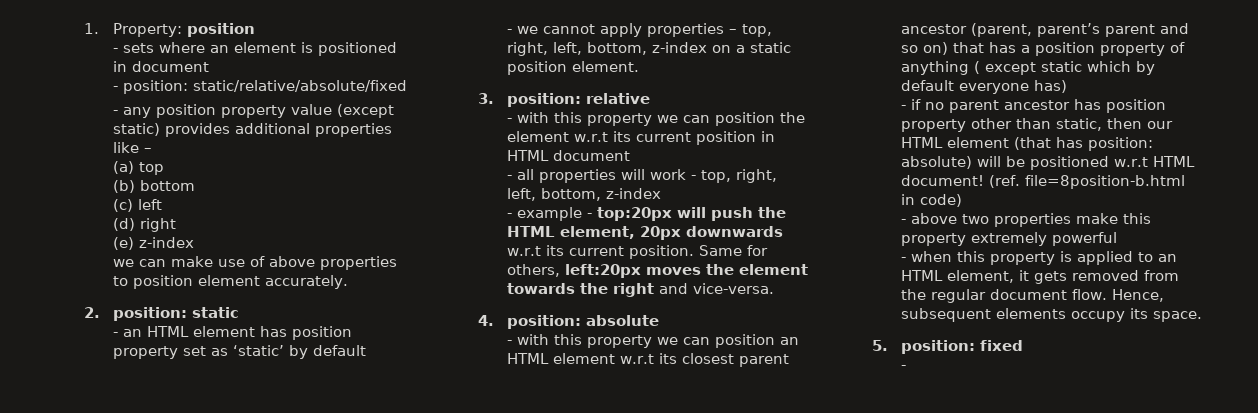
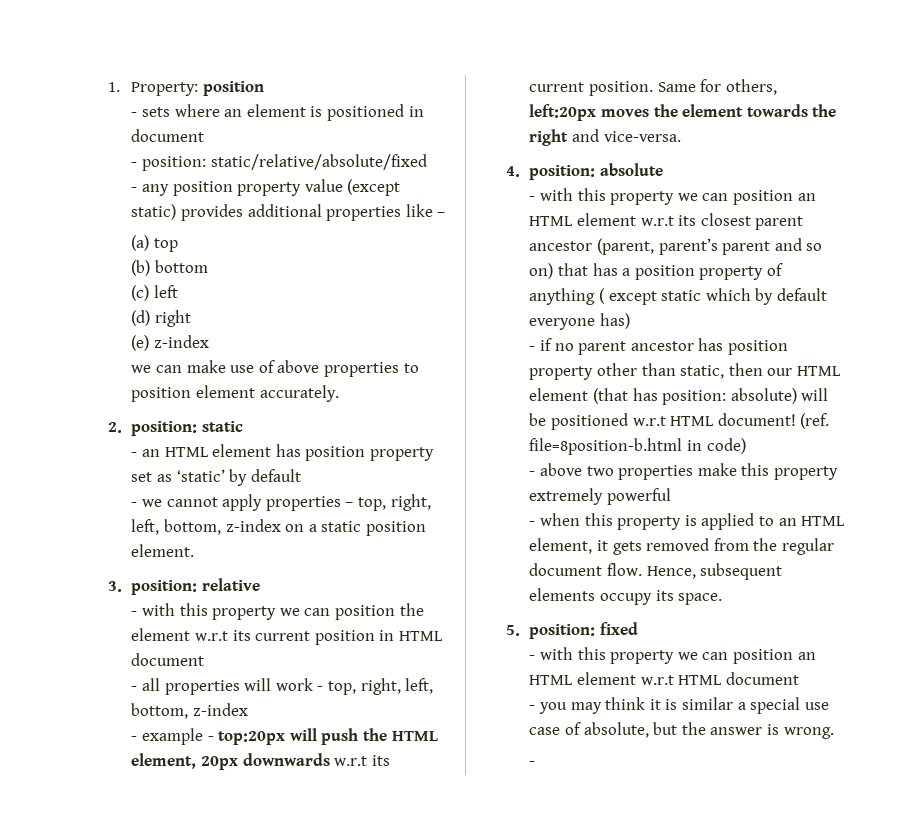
+ - with this property we can position an HTML element w.r.t HTML document
+ - you may think it is similar a special use case of absolute, but the answer is wrong.

